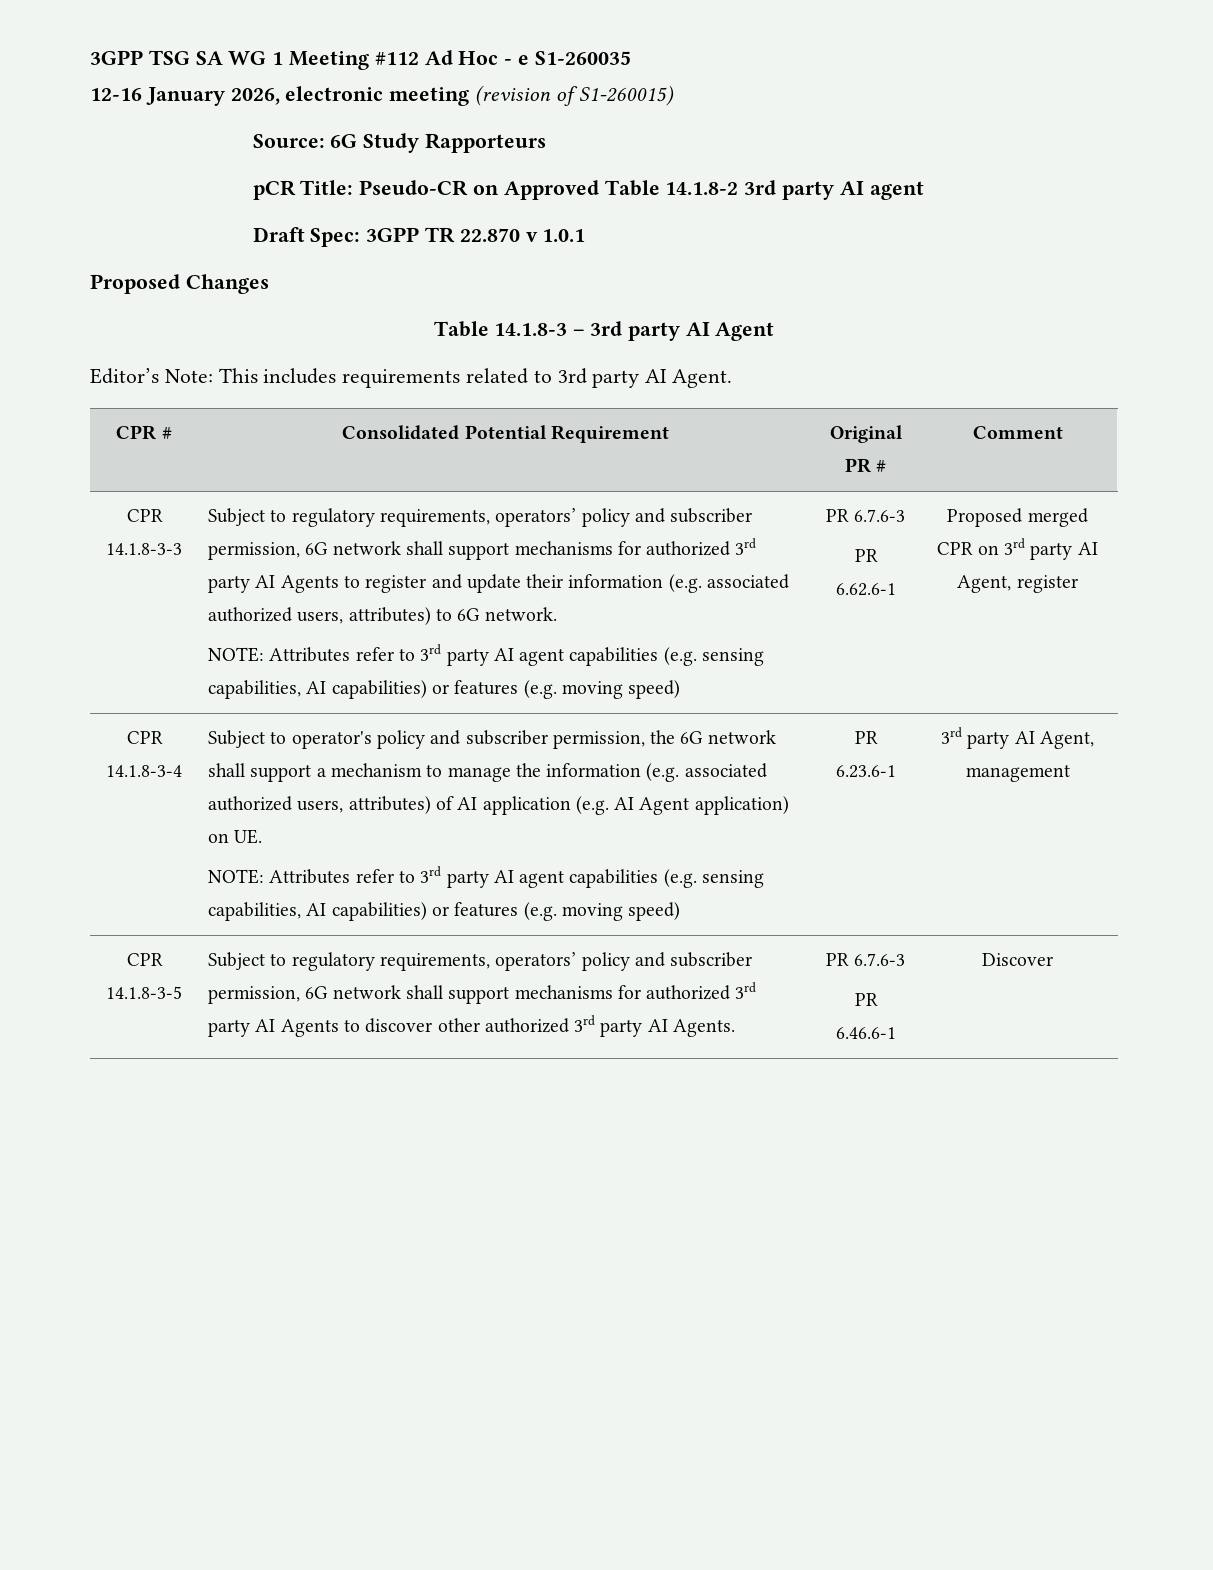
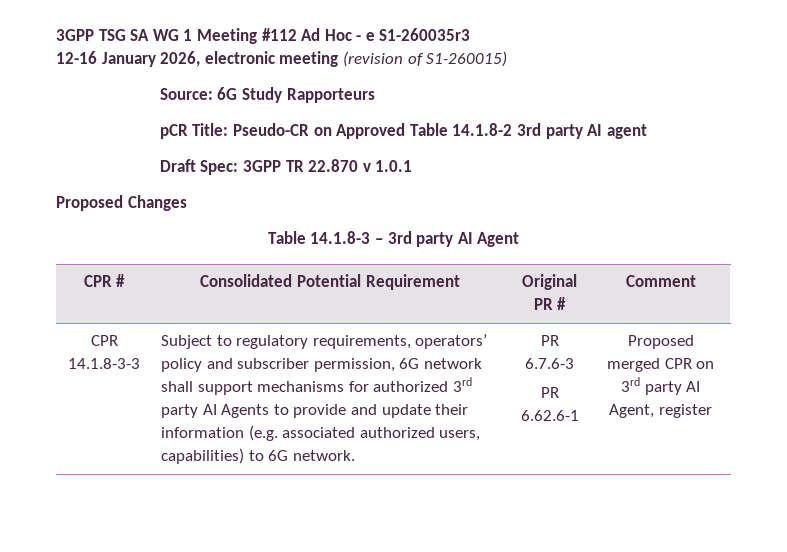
- 3GPP TSG SA WG 1 Meeting #112 Ad Hoc - e S1-260035
+ 3GPP TSG SA WG 1 Meeting #112 Ad Hoc - e S1-260035r3
- Editor’s Note: This includes requirements related to 3rd party AI Agent.
- Subject to regulatory requirements, operators’ policy and subscriber permission, 6G network shall support mechanisms for authorized 3rd party AI Agents to register and update their information (e.g. associated authorized users, attributes) to 6G network.
- NOTE: Attributes refer to 3rd party AI agent capabilities (e.g. sensing capabilities, AI capabilities) or features (e.g. moving speed)
+ Subject to regulatory requirements, operators’ policy and subscriber permission, 6G network shall support mechanisms for authorized 3rd party AI Agents to provide and update their information (e.g. associated authorized users, capabilities) to 6G network.
- CPR 14.1.8-3-4 | Subject to operator's policy and subscriber permission, the 6G network shall support a mechanism to manage the information (e.g. associated authorized users, attributes) of AI application (e.g. AI Agent application) on UE.
- NOTE: Attributes refer to 3rd party AI agent capabilities (e.g. sensing capabilities, AI capabilities) or features (e.g. moving speed) | PR 6.23.6-1 | 3rd party AI Agent, management
- CPR 14.1.8-3-5 | Subject to regulatory requirements, operators’ policy and subscriber permission, 6G network shall support mechanisms for authorized 3rd party AI Agents to discover other authorized 3rd party AI Agents. | PR 6.7.6-3
- PR 6.46.6-1 | Discover

